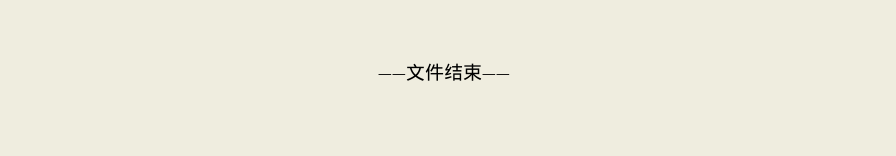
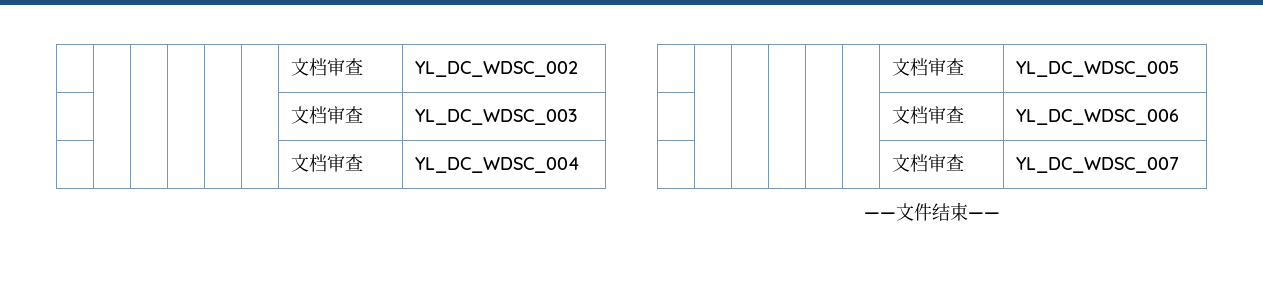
+ | | | | | | 文档审查 | YL_DC_WDSC_002
+ | | | | | | 文档审查 | YL_DC_WDSC_003
+ | | | | | | 文档审查 | YL_DC_WDSC_004
+ | | | | | | 文档审查 | YL_DC_WDSC_005
+ | | | | | | 文档审查 | YL_DC_WDSC_006
+ | | | | | | 文档审查 | YL_DC_WDSC_007

